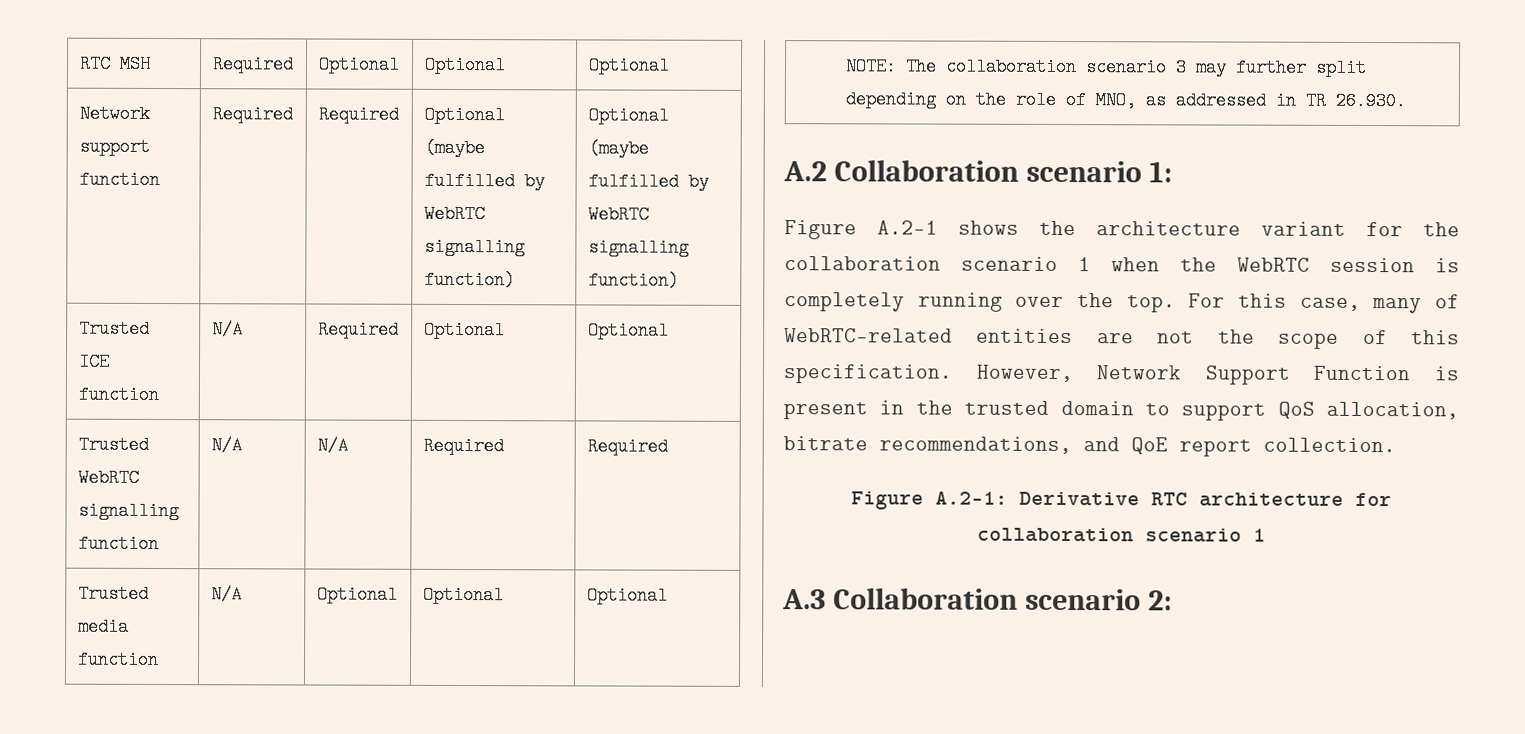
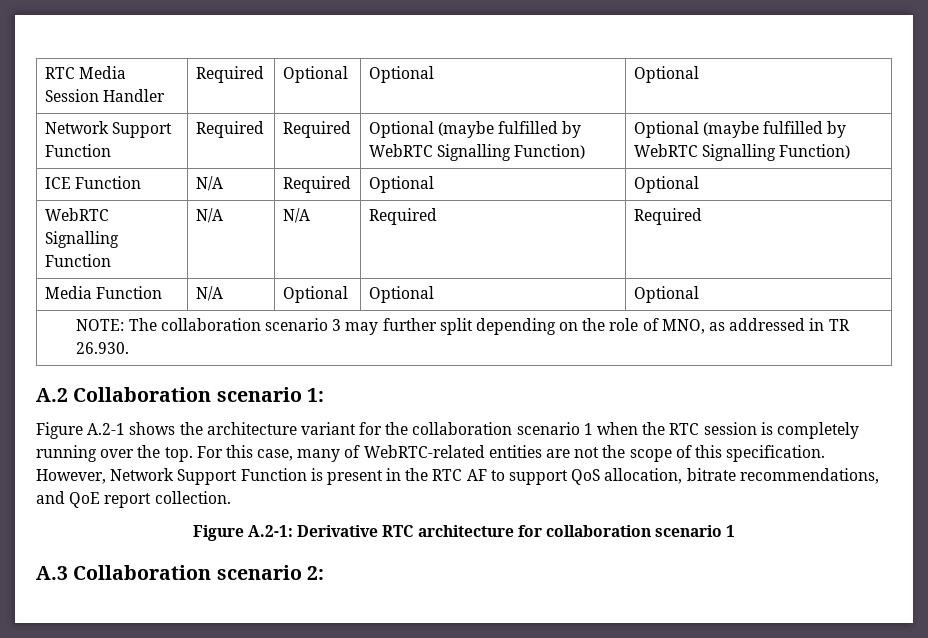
- RTC MSH | Required | Optional | Optional | Optional
+ RTC Media Session Handler | Required | Optional | Optional | Optional
- Network support function | Required | Required | Optional (maybe fulfilled by WebRTC signalling function) | Optional (maybe fulfilled by WebRTC signalling function)
- Trusted ICE function | N/A | Required | Optional | Optional
+ Network Support Function | Required | Required | Optional (maybe fulfilled by WebRTC Signalling Function) | Optional (maybe fulfilled by WebRTC Signalling Function)
+ ICE Function | N/A | Required | Optional | Optional
- Trusted WebRTC signalling function | N/A | N/A | Required | Required
+ WebRTC Signalling Function | N/A | N/A | Required | Required
- Trusted media function | N/A | Optional | Optional | Optional
+ Media Function | N/A | Optional | Optional | Optional
- Figure A.2-1 shows the architecture variant for the collaboration scenario 1 when the WebRTC session is completely running over the top.
+ Figure A.2-1 shows the architecture variant for the collaboration scenario 1 when the RTC session is completely running over the top.
- However, Network Support Function is present in the trusted domain to support QoS allocation, bitrate recommendations, and QoE report collection.
+ However, Network Support Function is present in the RTC AF to support QoS allocation, bitrate recommendations, and QoE report collection.

